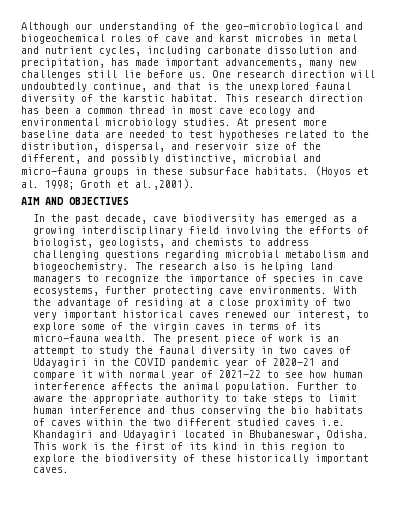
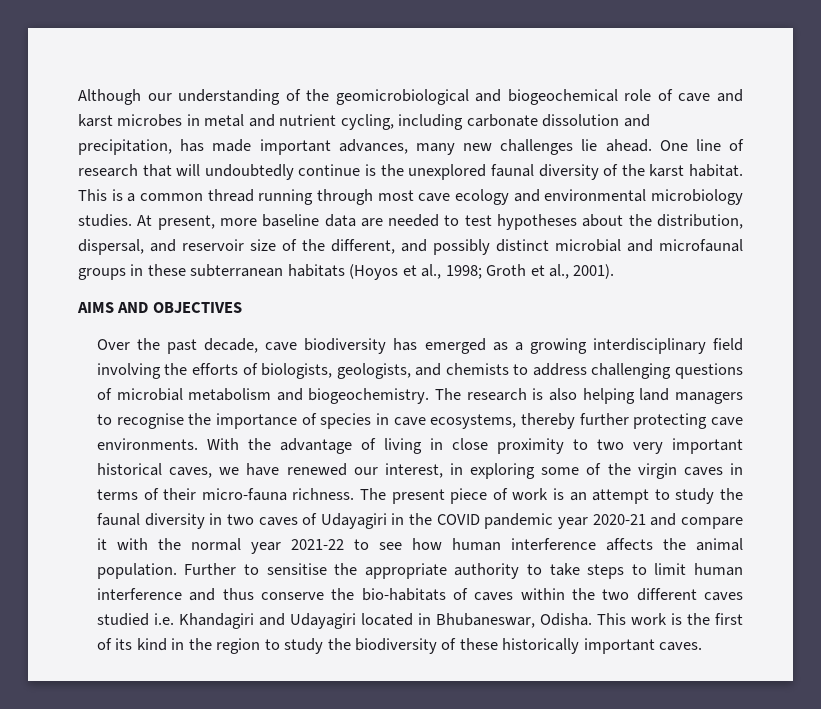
- Although our understanding of the geo-microbiological and biogeochemical roles of cave and karst microbes in metal and nutrient cycles, including carbonate dissolution and precipitation, has made important advancements, many new challenges still lie before us. One research direction will undoubtedly continue, and that is the unexplored faunal diversity of the karstic habitat.
+ Although our understanding of the geomicrobiological and biogeochemical role of cave and karst microbes in metal and nutrient cycling, including carbonate dissolution and precipitation, has made important advances, many new challenges lie ahead. One line of research that will undoubtedly continue is the unexplored faunal diversity of the karst habitat.
- This research direction has been a common thread in most cave ecology and environmental microbiology studies.
+ This is a common thread running through most cave ecology and environmental microbiology studies.
- At present more baseline data are needed to test hypotheses related to the distribution, dispersal, and reservoir size of the different, and possibly distinctive, microbial and micro-fauna groups in these subsurface habitats. (Hoyos et al. 1998; Groth et al.,2001).
- AIM AND OBJECTIVES
+ At present, more baseline data are needed to test hypotheses about the distribution, dispersal, and reservoir size of the different, and possibly distinct microbial and microfaunal groups in these subterranean habitats (Hoyos et al., 1998; Groth et al., 2001).
+ AIMS AND OBJECTIVES
- In the past decade, cave biodiversity has emerged as a growing interdisciplinary field involving the efforts of biologist, geologists, and chemists to address challenging questions regarding microbial metabolism and biogeochemistry.
+ Over the past decade, cave biodiversity has emerged as a growing interdisciplinary field involving the efforts of biologists, geologists, and chemists to address challenging questions of microbial metabolism and biogeochemistry.
- The research also is helping land managers to recognize the importance of species in cave ecosystems, further protecting cave environments.
+ The research is also helping land managers to recognise the importance of species in cave ecosystems, thereby further protecting cave environments.
- With the advantage of residing at a close proximity of two very important historical caves renewed our interest, to explore some of the virgin caves in terms of its micro-fauna wealth.
+ With the advantage of living in close proximity to two very important historical caves, we have renewed our interest, in exploring some of the virgin caves in terms of their micro-fauna richness.
- The present piece of work is an attempt to study the faunal diversity in two caves of Udayagiri in the COVID pandemic year of 2020-21 and compare it with normal year of 2021-22 to see how human interference affects the animal population.
+ The present piece of work is an attempt to study the faunal diversity in two caves of Udayagiri in the COVID pandemic year 2020-21 and compare it with the normal year 2021-22 to see how human interference affects the animal population.
- Further to aware the appropriate authority to take steps to limit human interference and thus conserving the bio habitats of caves within the two different studied caves i.e. Khandagiri and Udayagiri located in Bhubaneswar, Odisha.
+ Further to sensitise the appropriate authority to take steps to limit human interference and thus conserve the bio-habitats of caves within the two different caves studied i.e. Khandagiri and Udayagiri located in Bhubaneswar, Odisha.
- This work is the first of its kind in this region to explore the biodiversity of these historically important caves.
+ This work is the first of its kind in the region to study the biodiversity of these historically important caves.

